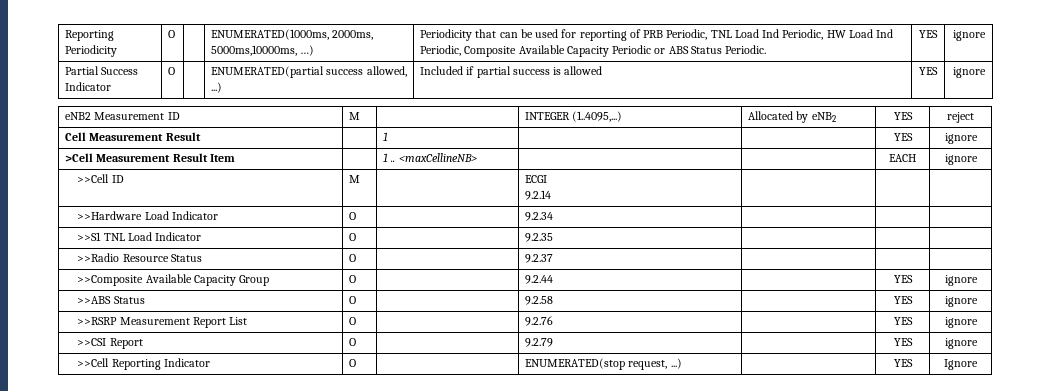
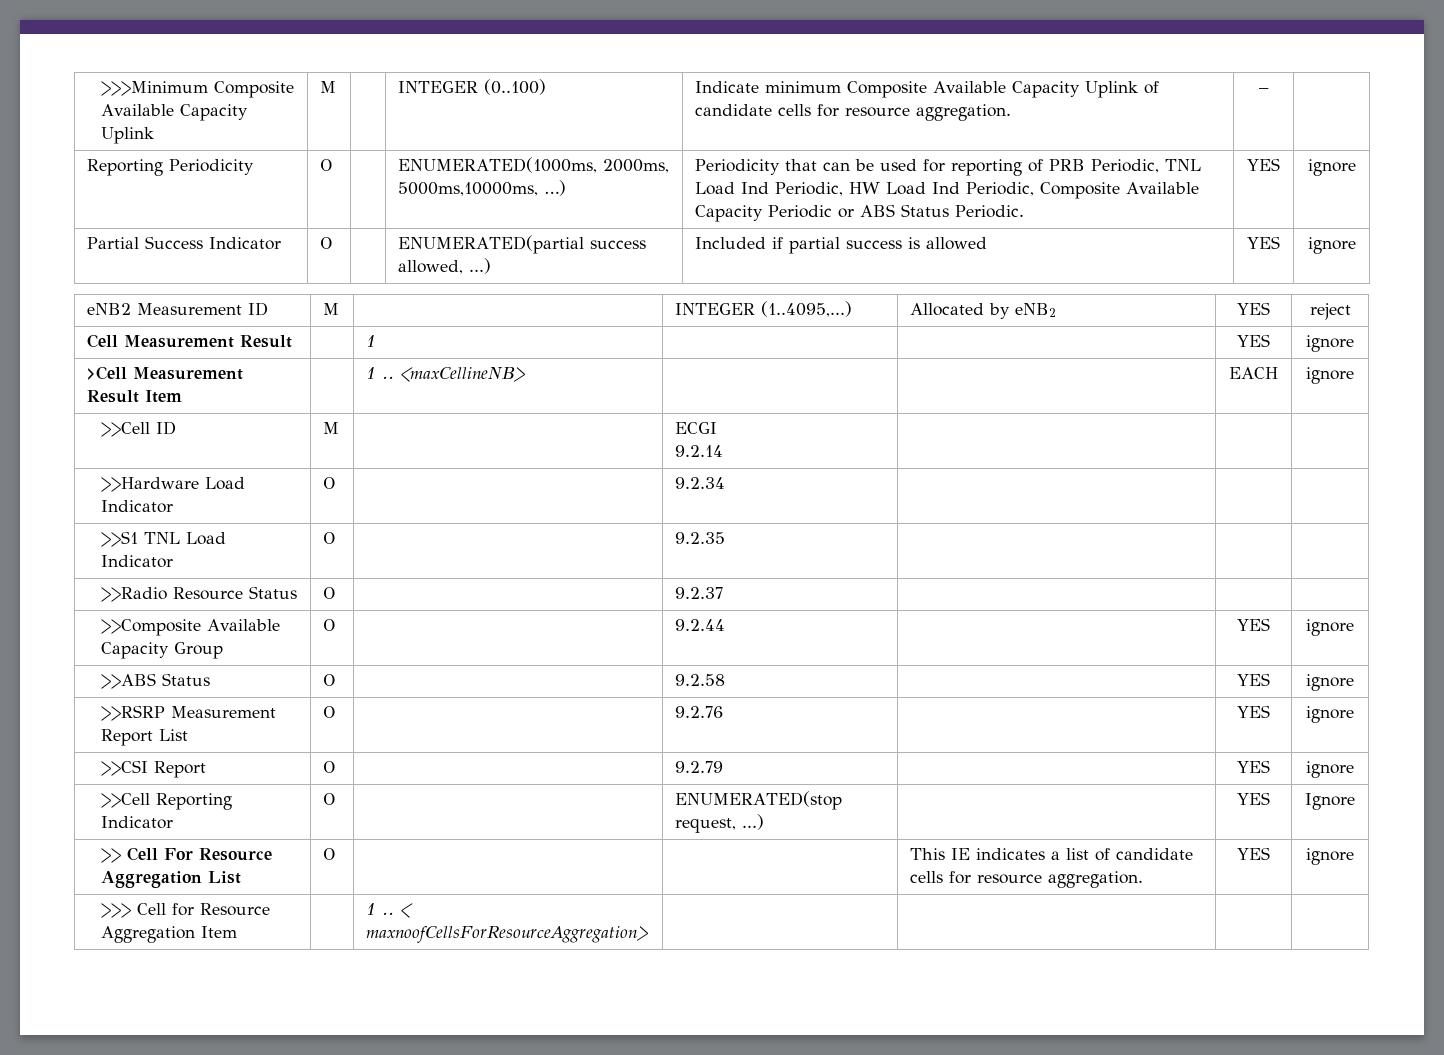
+ >>>Minimum Composite Available Capacity Uplink | M | | INTEGER (0..100) | Indicate minimum Composite Available Capacity Uplink of candidate cells for resource aggregation. | – |
+ >> Cell For Resource Aggregation List | O | | | This IE indicates a list of candidate cells for resource aggregation. | YES | ignore
+ >>> Cell for Resource Aggregation Item | | 1 .. < maxnoofCellsForResourceAggregation> | | | |

